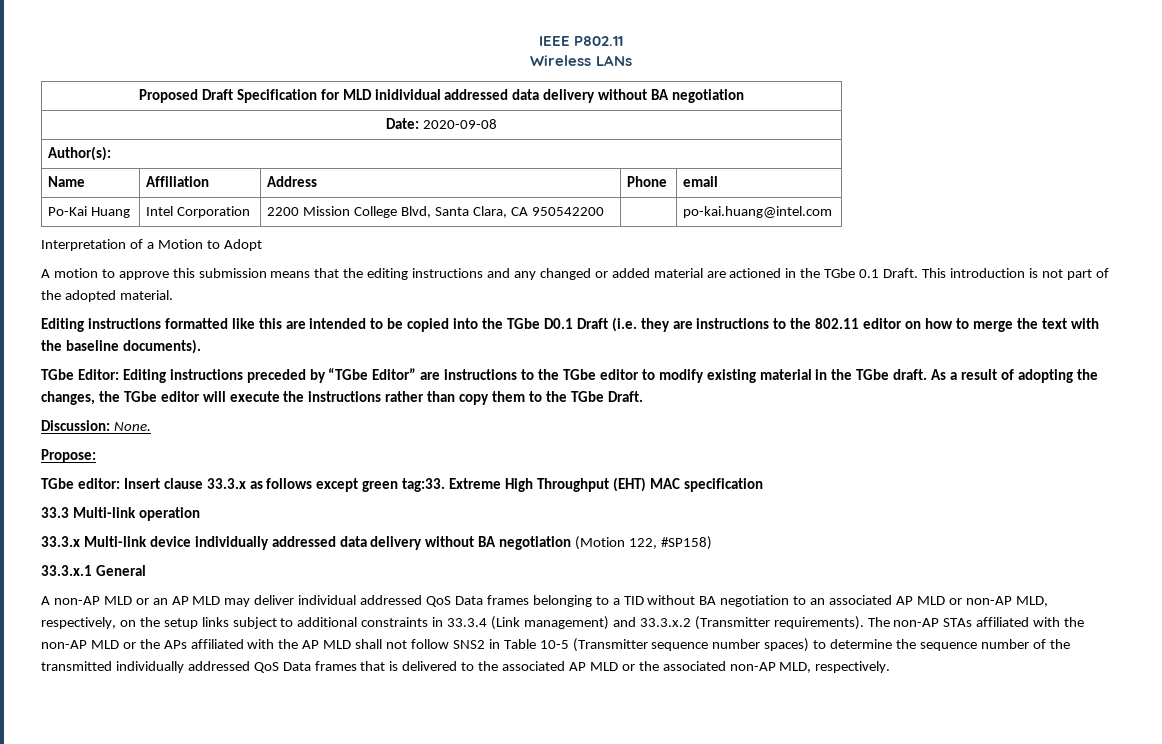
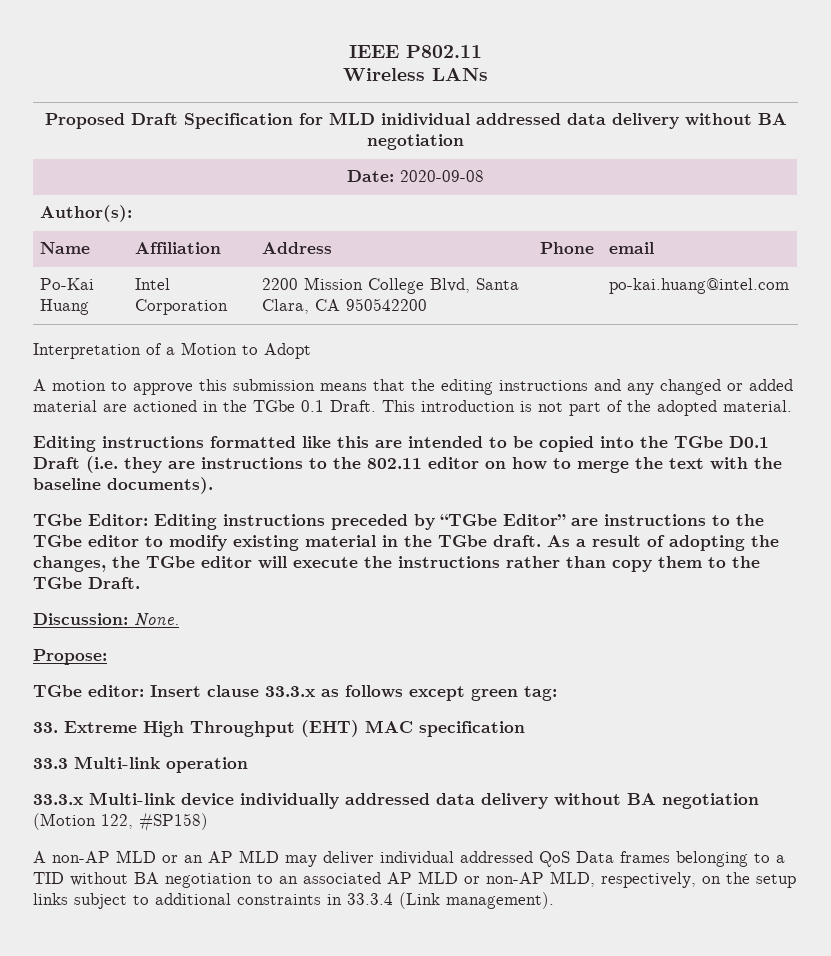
- TGbe editor: Insert clause 33.3.x as follows except green tag:33. Extreme High Throughput (EHT) MAC specification
+ TGbe editor: Insert clause 33.3.x as follows except green tag:
+ 33. Extreme High Throughput (EHT) MAC specification
- 33.3.x.1 General
- A non-AP MLD or an AP MLD may deliver individual addressed QoS Data frames belonging to a TID without BA negotiation to an associated AP MLD or non-AP MLD, respectively, on the setup links subject to additional constraints in 33.3.4 (Link management) and 33.3.x.2 (Transmitter requirements). The non-AP STAs affiliated with the non-AP MLD or the APs affiliated with the AP MLD shall not follow SNS2 in Table 10-5 (Transmitter sequence number spaces) to determine the sequence number of the transmitted individually addressed QoS Data frames that is delivered to the associated AP MLD or the associated non-AP MLD, respectively.
+ A non-AP MLD or an AP MLD may deliver individual addressed QoS Data frames belonging to a TID without BA negotiation to an associated AP MLD or non-AP MLD, respectively, on the setup links subject to additional constraints in 33.3.4 (Link management).

